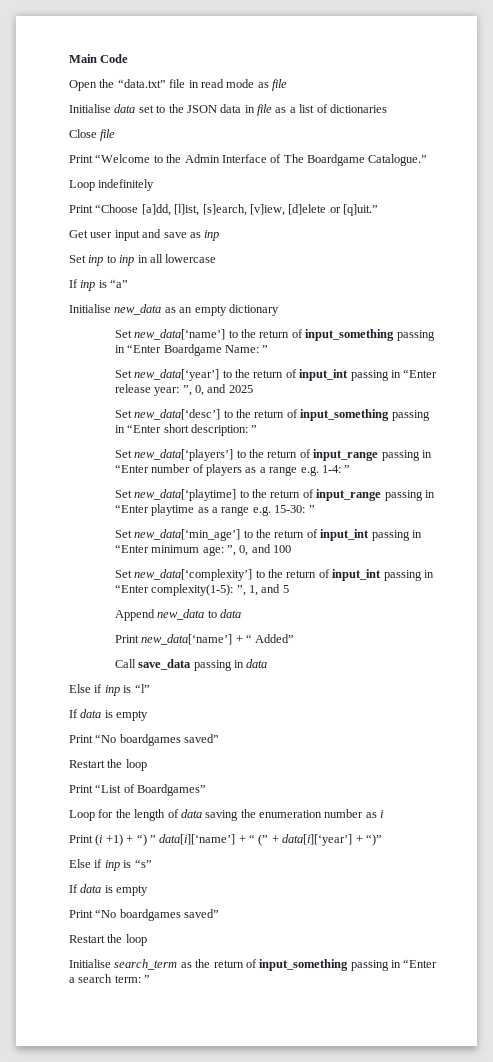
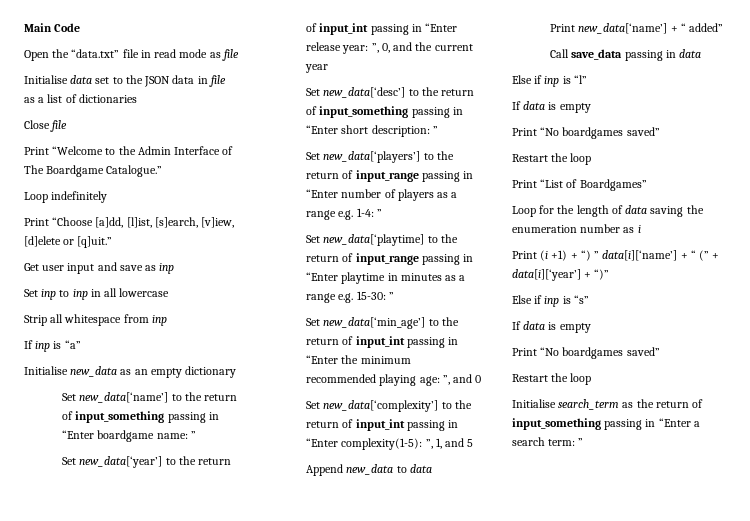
+ Strip all whitespace from inp
- Set new_data[‘name’] to the return of input_something passing in “Enter Boardgame Name: ”
+ Set new_data[‘name’] to the return of input_something passing in “Enter boardgame name: ”
- Set new_data[‘year’] to the return of input_int passing in “Enter release year: ”, 0, and 2025
+ Set new_data[‘year’] to the return of input_int passing in “Enter release year: ”, 0, and the current year
- Set new_data[‘playtime] to the return of input_range passing in “Enter playtime as a range e.g. 15-30: ”
+ Set new_data[‘playtime] to the return of input_range passing in “Enter playtime in minutes as a range e.g. 15-30: ”
- Set new_data[‘min_age’] to the return of input_int passing in “Enter minimum age: ”, 0, and 100
+ Set new_data[‘min_age’] to the return of input_int passing in “Enter the minimum recommended playing age: ”, and 0
- Print new_data[‘name’] + “ Added”
+ Print new_data[‘name’] + “ added”

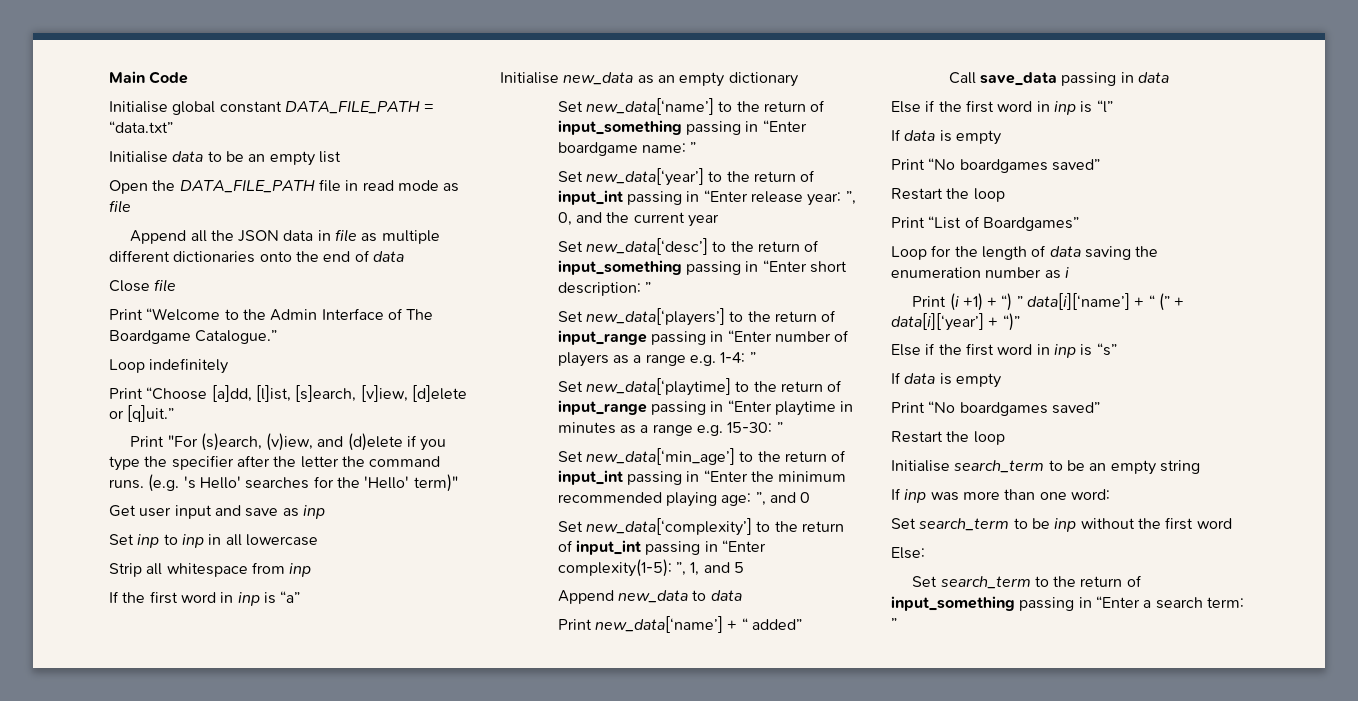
+ Initialise global constant DATA_FILE_PATH = “data.txt”
+ Initialise data to be an empty list
- Open the “data.txt” file in read mode as file
+ Open the DATA_FILE_PATH file in read mode as file
- Initialise data set to the JSON data in file as a list of dictionaries
+ Append all the JSON data in file as multiple different dictionaries onto the end of data
+ Print "For (s)earch, (v)iew, and (d)elete if you type the specifier after the letter the command runs. (e.g. 's Hello' searches for the 'Hello' term)"
- If inp is “a”
+ If the first word in inp is “a”
- Else if inp is “l”
+ Else if the first word in inp is “l”
- Else if inp is “s”
+ Else if the first word in inp is “s”
- Initialise search_term as the return of input_something passing in “Enter a search term: ”
+ Initialise search_term to be an empty string
+ If inp was more than one word:
+ Set search_term to be inp without the first word
+ Else:
+ Set search_term to the return of input_something passing in “Enter a search term: ”

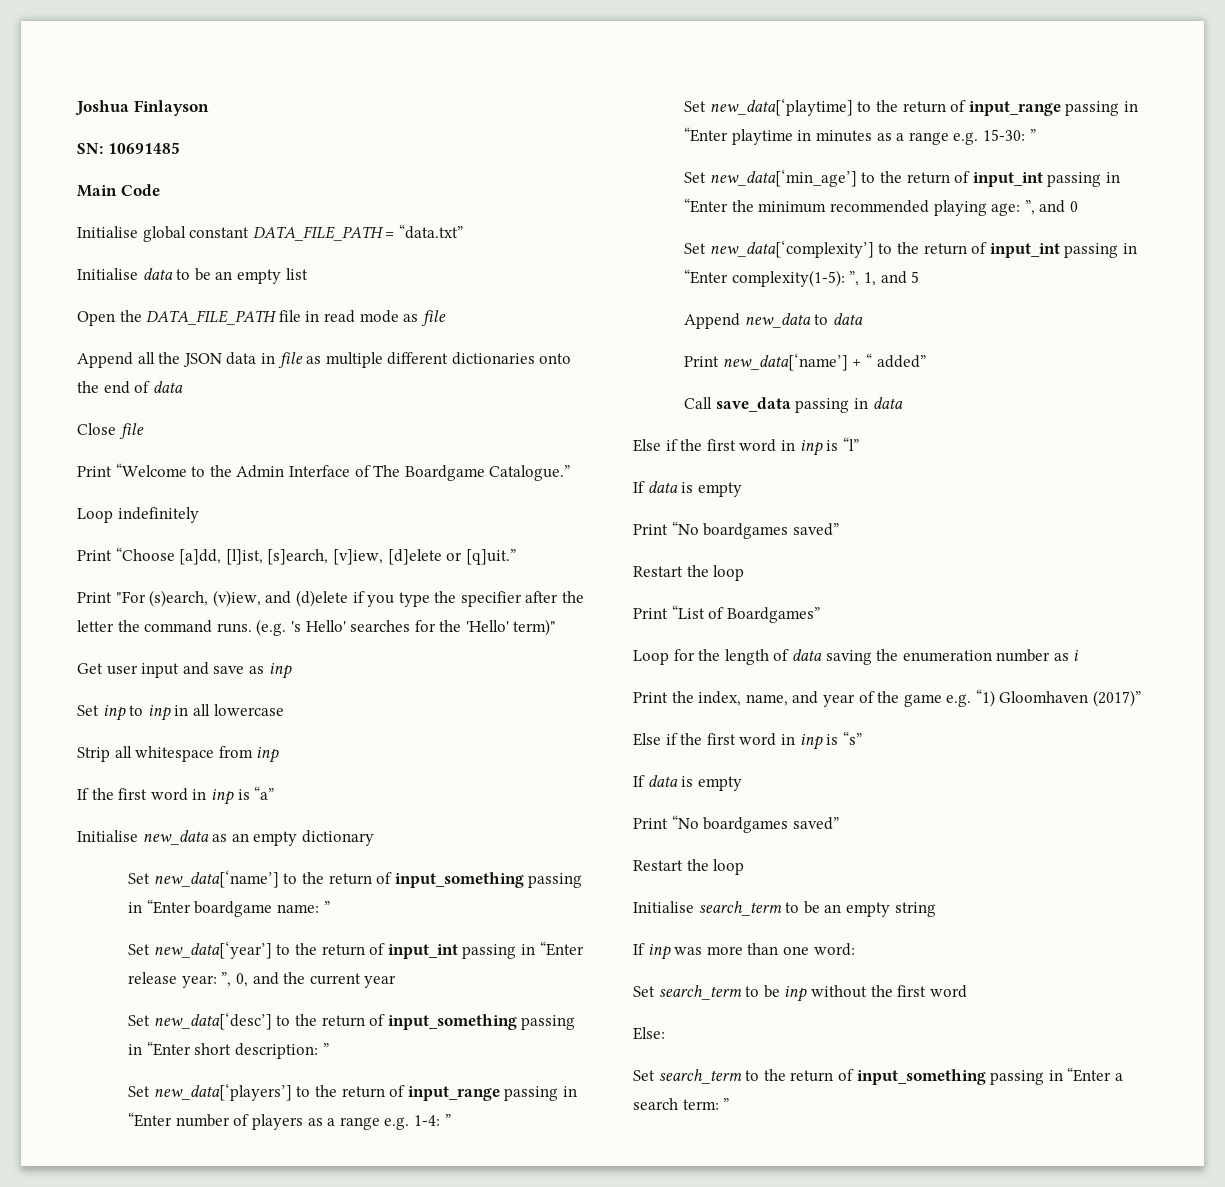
+ Joshua Finlayson
+ SN: 10691485
- Print (i +1) + “) ” data[i][‘name’] + “ (” + data[i][‘year’] + “)”
+ Print the index, name, and year of the game e.g. “1) Gloomhaven (2017)”

